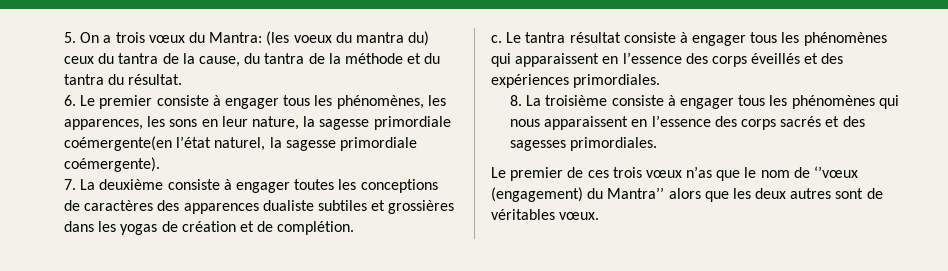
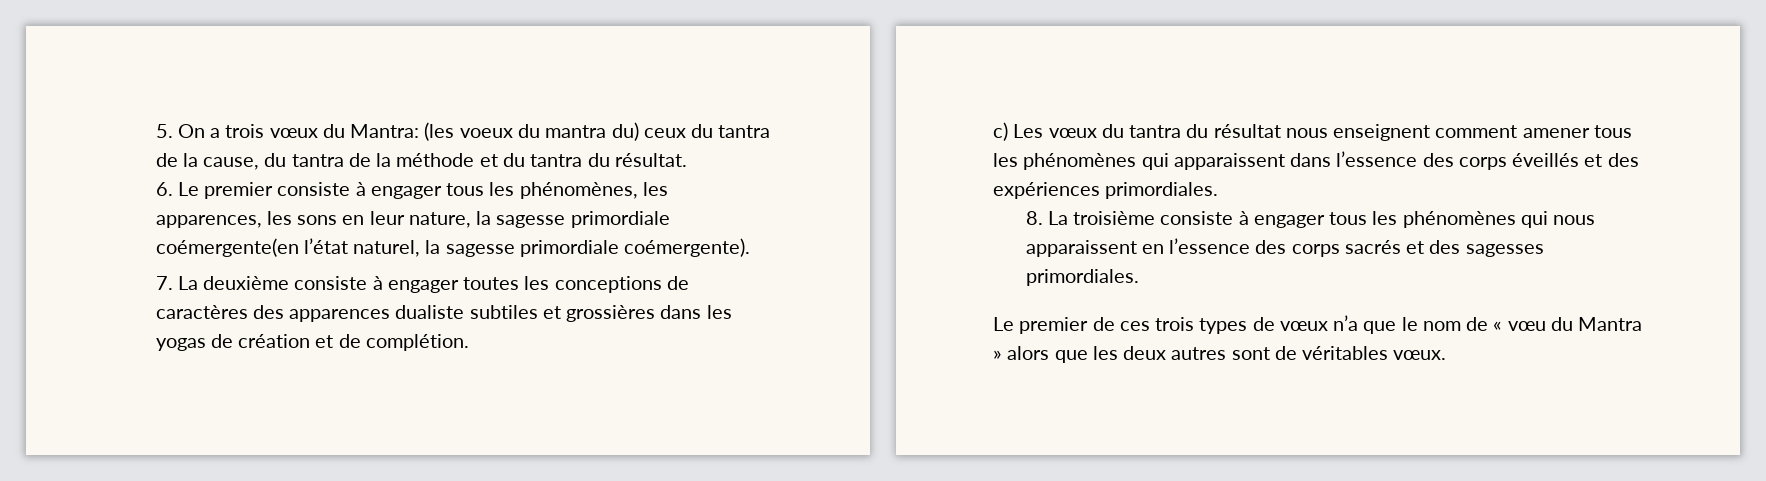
- c. Le tantra résultat consiste à engager tous les phénomènes qui apparaissent en l’essence des corps éveillés et des expériences primordiales.
+ c) Les vœux du tantra du résultat nous enseignent comment amener tous les phénomènes qui apparaissent dans l’essence des corps éveillés et des expériences primordiales.
- Le premier de ces trois vœux n’as que le nom de ‘’vœux (engagement) du Mantra’’ alors que les deux autres sont de véritables vœux.
+ Le premier de ces trois types de vœux n’a que le nom de « vœu du Mantra » alors que les deux autres sont de véritables vœux.

